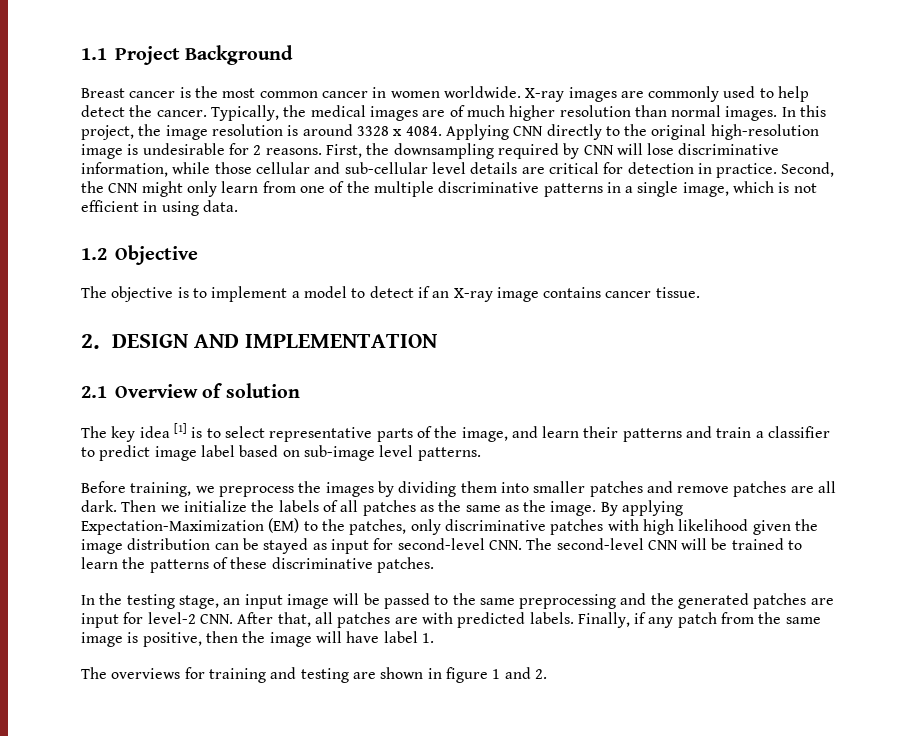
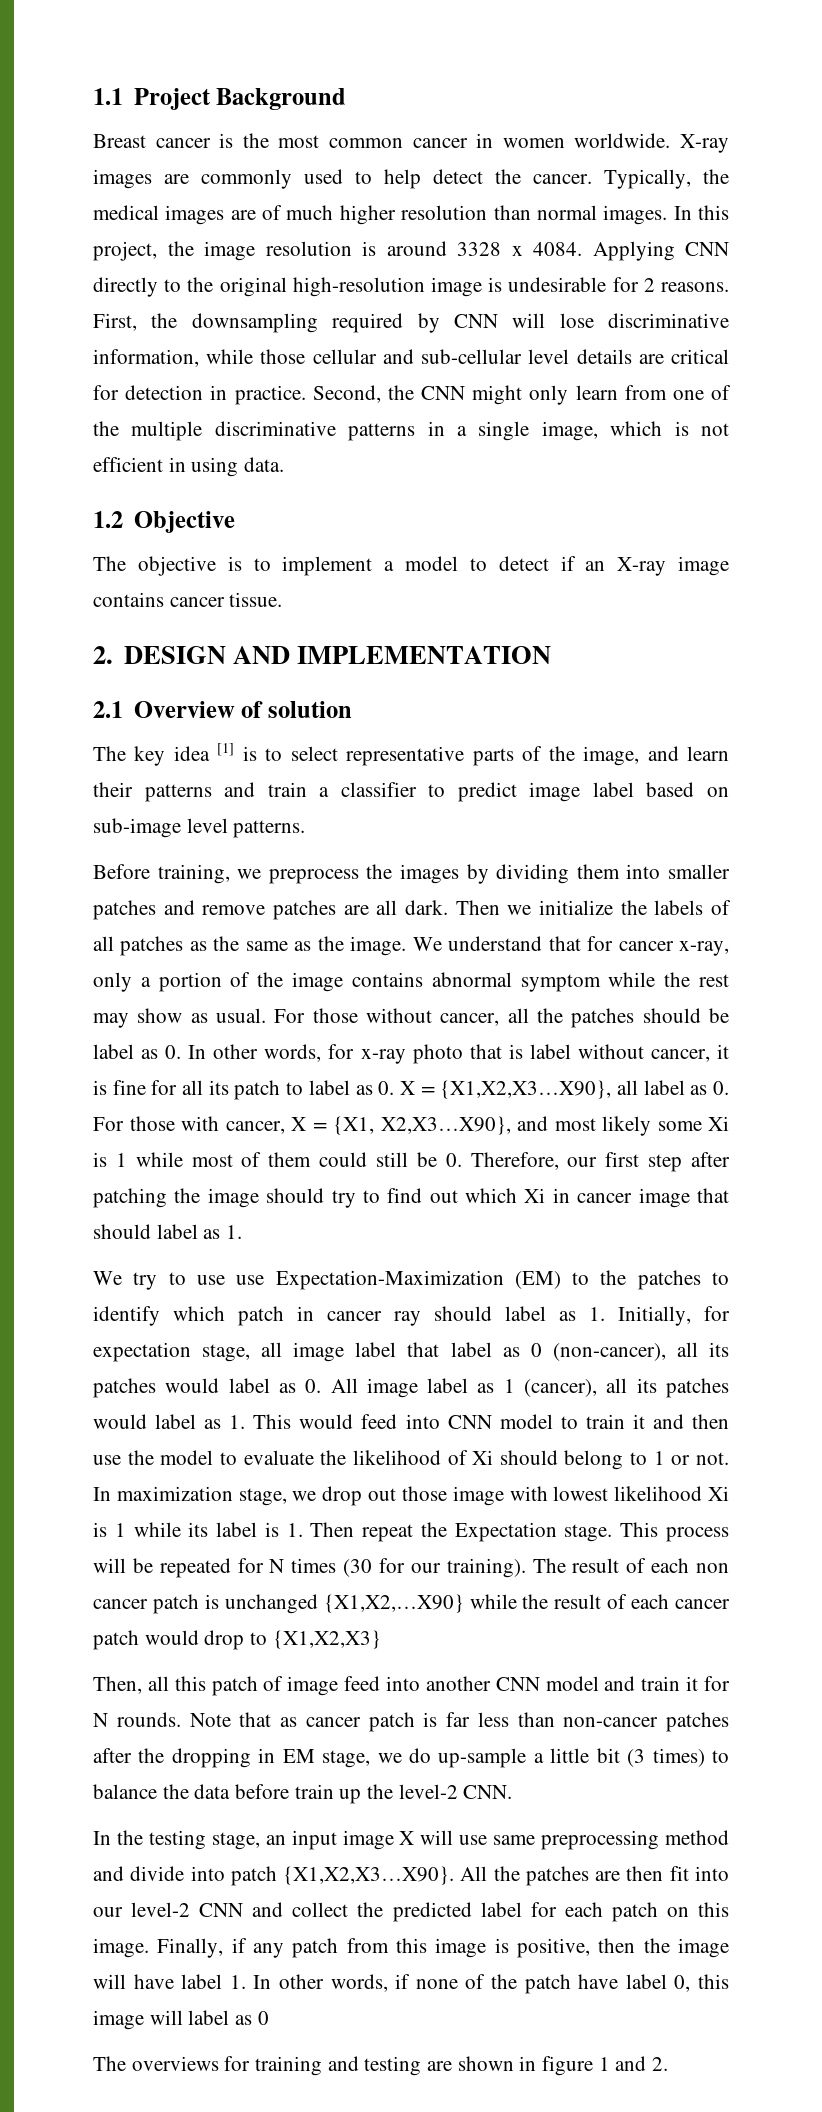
- By applying Expectation-Maximization (EM) to the patches, only discriminative patches with high likelihood given the image distribution can be stayed as input for second-level CNN. The second-level CNN will be trained to learn the patterns of these discriminative patches.
+ We understand that for cancer x-ray, only a portion of the image contains abnormal symptom while the rest may show as usual. For those without cancer, all the patches should be label as 0. In other words, for x-ray photo that is label without cancer, it is fine for all its patch to label as 0. X = {X1,X2,X3…X90}, all label as 0. For those with cancer, X = {X1, X2,X3…X90}, and most likely some Xi is 1 while most of them could still be 0. Therefore, our first step after patching the image should try to find out which Xi in cancer image that should label as 1.
+ We try to use use Expectation-Maximization (EM) to the patches to identify which patch in cancer ray should label as 1. Initially, for expectation stage, all image label that label as 0 (non-cancer), all its patches would label as 0. All image label as 1 (cancer), all its patches would label as 1. This would feed into CNN model to train it and then use the model to evaluate the likelihood of Xi should belong to 1 or not. In maximization stage, we drop out those image with lowest likelihood Xi is 1 while its label is 1. Then repeat the Expectation stage. This process will be repeated for N times (30 for our training). The result of each non cancer patch is unchanged {X1,X2,…X90} while the result of each cancer patch would drop to {X1,X2,X3}
+ Then, all this patch of image feed into another CNN model and train it for N rounds. Note that as cancer patch is far less than non-cancer patches after the dropping in EM stage, we do up-sample a little bit (3 times) to balance the data before train up the level-2 CNN.
- In the testing stage, an input image will be passed to the same preprocessing and the generated patches are input for level-2 CNN. After that, all patches are with predicted labels.
+ In the testing stage, an input image X will use same preprocessing method and divide into patch {X1,X2,X3…X90}. All the patches are then fit into our level-2 CNN and collect the predicted label for each patch on this image.
- Finally, if any patch from the same image is positive, then the image will have label 1.
+ Finally, if any patch from this image is positive, then the image will have label 1. In other words, if none of the patch have label 0, this image will label as 0

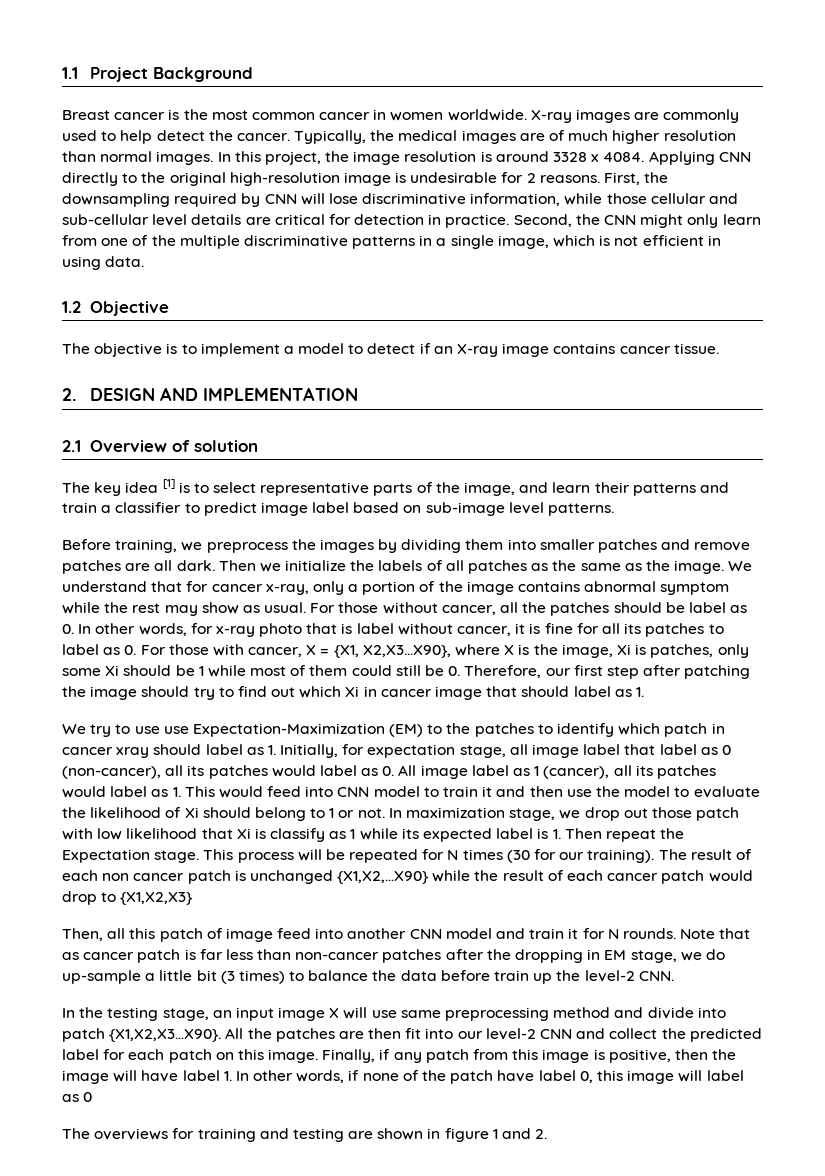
- For those without cancer, all the patches should be label as 0. In other words, for x-ray photo that is label without cancer, it is fine for all its patch to label as 0. X = {X1,X2,X3…X90}, all label as 0. For those with cancer, X = {X1, X2,X3…X90}, and most likely some Xi is 1 while most of them could still be 0. Therefore, our first step after patching the image should try to find out which Xi in cancer image that should label as 1.
+ For those without cancer, all the patches should be label as 0. In other words, for x-ray photo that is label without cancer, it is fine for all its patches to label as 0. For those with cancer, X = {X1, X2,X3…X90}, where X is the image, Xi is patches, only some Xi should be 1 while most of them could still be 0. Therefore, our first step after patching the image should try to find out which Xi in cancer image that should label as 1.
- We try to use use Expectation-Maximization (EM) to the patches to identify which patch in cancer ray should label as 1. Initially, for expectation stage, all image label that label as 0 (non-cancer), all its patches would label as 0. All image label as 1 (cancer), all its patches would label as 1. This would feed into CNN model to train it and then use the model to evaluate the likelihood of Xi should belong to 1 or not.
+ We try to use use Expectation-Maximization (EM) to the patches to identify which patch in cancer xray should label as 1. Initially, for expectation stage, all image label that label as 0 (non-cancer), all its patches would label as 0. All image label as 1 (cancer), all its patches would label as 1. This would feed into CNN model to train it and then use the model to evaluate the likelihood of Xi should belong to 1 or not.
- In maximization stage, we drop out those image with lowest likelihood Xi is 1 while its label is 1. Then repeat the Expectation stage.
+ In maximization stage, we drop out those patch with low likelihood that Xi is classify as 1 while its expected label is 1. Then repeat the Expectation stage.

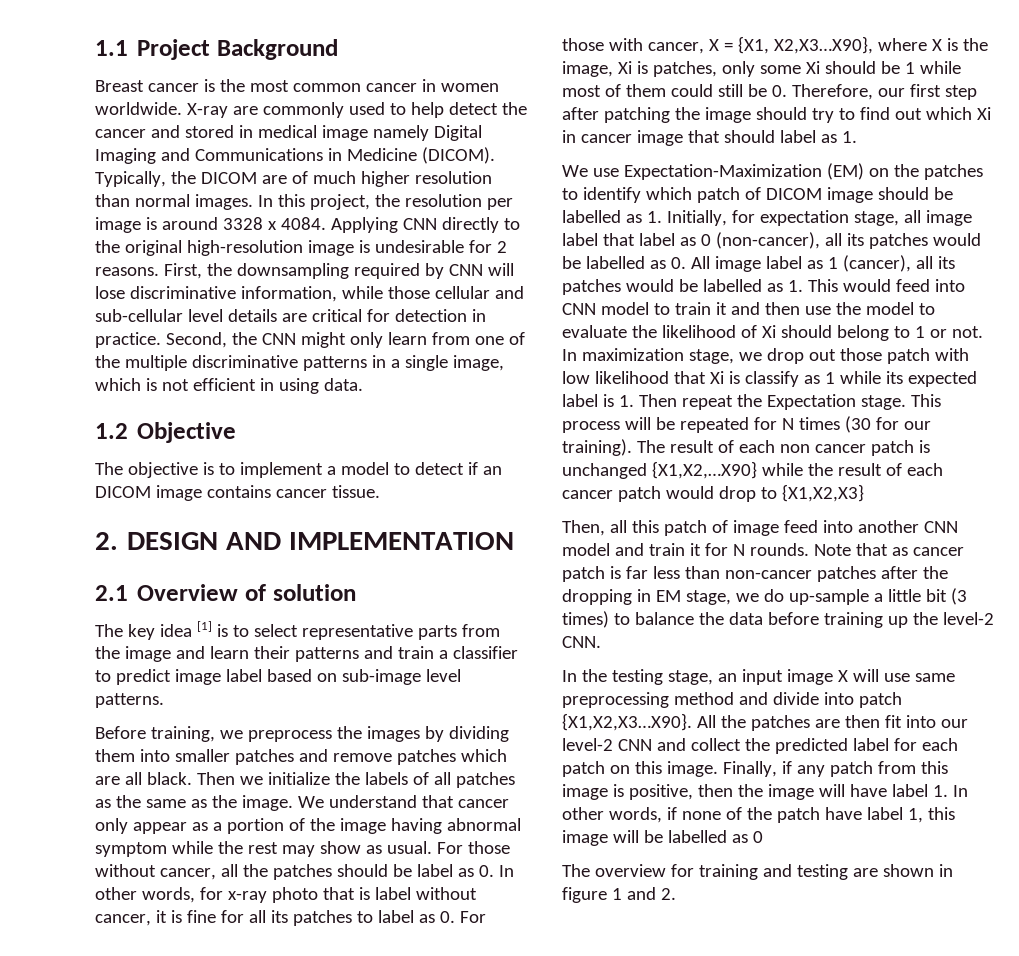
- X-ray images are commonly used to help detect the cancer. Typically, the medical images are of much higher resolution than normal images.
+ X-ray are commonly used to help detect the cancer and stored in medical image namely Digital Imaging and Communications in Medicine (DICOM). Typically, the DICOM are of much higher resolution than normal images.
- In this project, the image resolution is around 3328 x 4084.
+ In this project, the resolution per image is around 3328 x 4084.
- The objective is to implement a model to detect if an X-ray image contains cancer tissue.
+ The objective is to implement a model to detect if an DICOM image contains cancer tissue.
- The key idea [1] is to select representative parts of the image, and learn their patterns and train a classifier to predict image label based on sub-image level patterns.
+ The key idea [1] is to select representative parts from the image and learn their patterns and train a classifier to predict image label based on sub-image level patterns.
- Before training, we preprocess the images by dividing them into smaller patches and remove patches are all dark.
+ Before training, we preprocess the images by dividing them into smaller patches and remove patches which are all black.
- We understand that for cancer x-ray, only a portion of the image contains abnormal symptom while the rest may show as usual.
+ We understand that cancer only appear as a portion of the image having abnormal symptom while the rest may show as usual.
- We try to use use Expectation-Maximization (EM) to the patches to identify which patch in cancer xray should label as 1. Initially, for expectation stage, all image label that label as 0 (non-cancer), all its patches would label as 0. All image label as 1 (cancer), all its patches would label as 1. This would feed into CNN model to train it and then use the model to evaluate the likelihood of Xi should belong to 1 or not.
+ We use Expectation-Maximization (EM) on the patches to identify which patch of DICOM image should be labelled as 1. Initially, for expectation stage, all image label that label as 0 (non-cancer), all its patches would be labelled as 0. All image label as 1 (cancer), all its patches would be labelled as 1. This would feed into CNN model to train it and then use the model to evaluate the likelihood of Xi should belong to 1 or not.
- Note that as cancer patch is far less than non-cancer patches after the dropping in EM stage, we do up-sample a little bit (3 times) to balance the data before train up the level-2 CNN.
+ Note that as cancer patch is far less than non-cancer patches after the dropping in EM stage, we do up-sample a little bit (3 times) to balance the data before training up the level-2 CNN.
- Finally, if any patch from this image is positive, then the image will have label 1. In other words, if none of the patch have label 0, this image will label as 0
+ Finally, if any patch from this image is positive, then the image will have label 1. In other words, if none of the patch have label 1, this image will be labelled as 0
- The overviews for training and testing are shown in figure 1 and 2.
+ The overview for training and testing are shown in figure 1 and 2.

